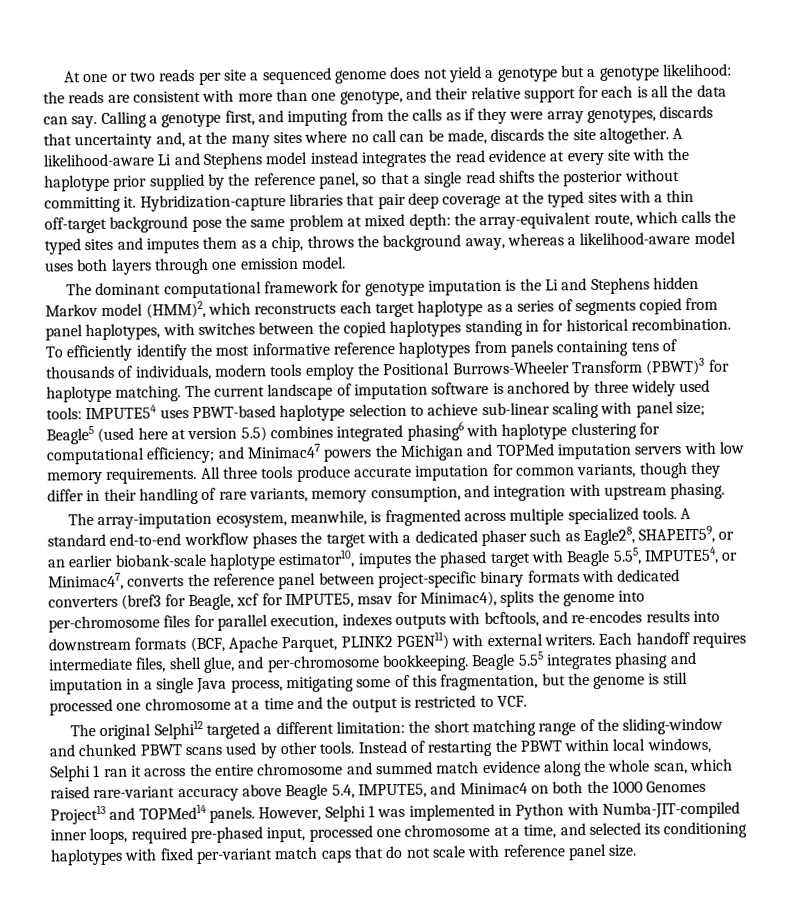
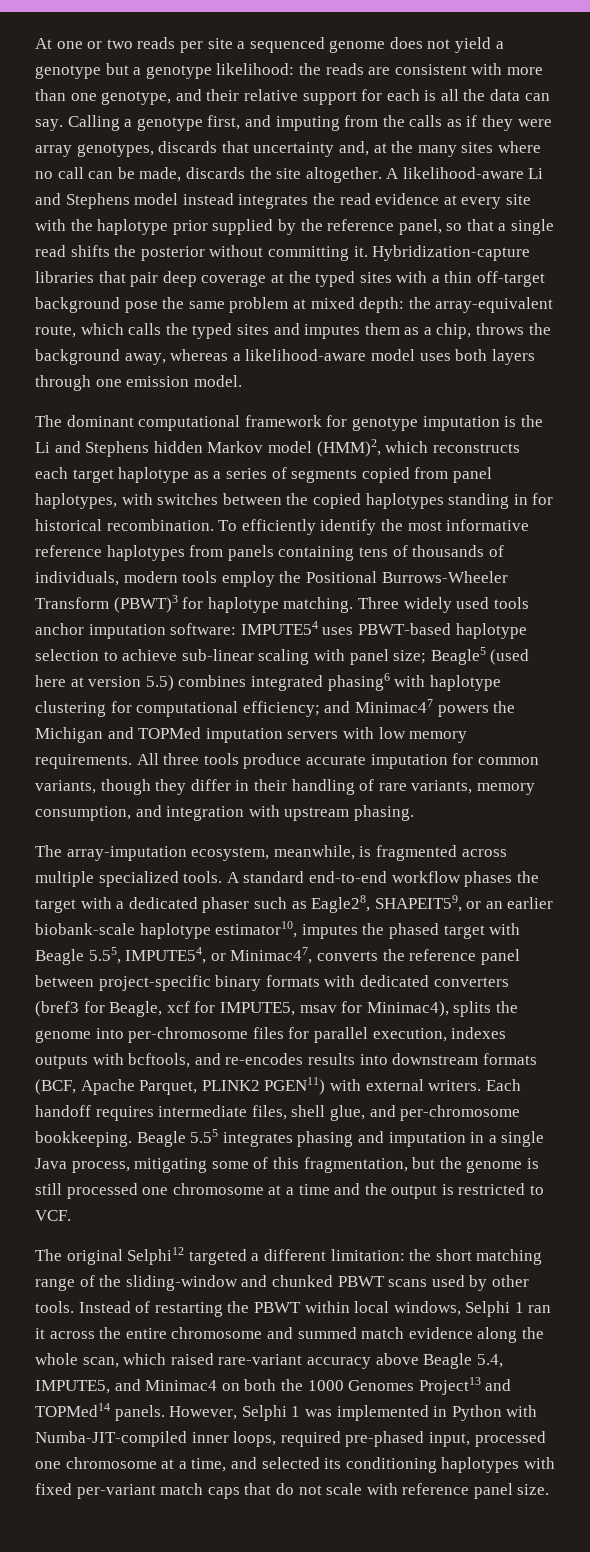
- The current landscape of imputation software is anchored by three widely used tools: IMPUTE54 uses PBWT-based haplotype selection to achieve sub-linear scaling with panel size; Beagle5 (used here at version 5.5) combines integrated phasing6 with haplotype clustering for computational efficiency; and Minimac47 powers the Michigan and TOPMed imputation servers with low memory requirements.
+ Three widely used tools anchor imputation software: IMPUTE54 uses PBWT-based haplotype selection to achieve sub-linear scaling with panel size; Beagle5 (used here at version 5.5) combines integrated phasing6 with haplotype clustering for computational efficiency; and Minimac47 powers the Michigan and TOPMed imputation servers with low memory requirements.

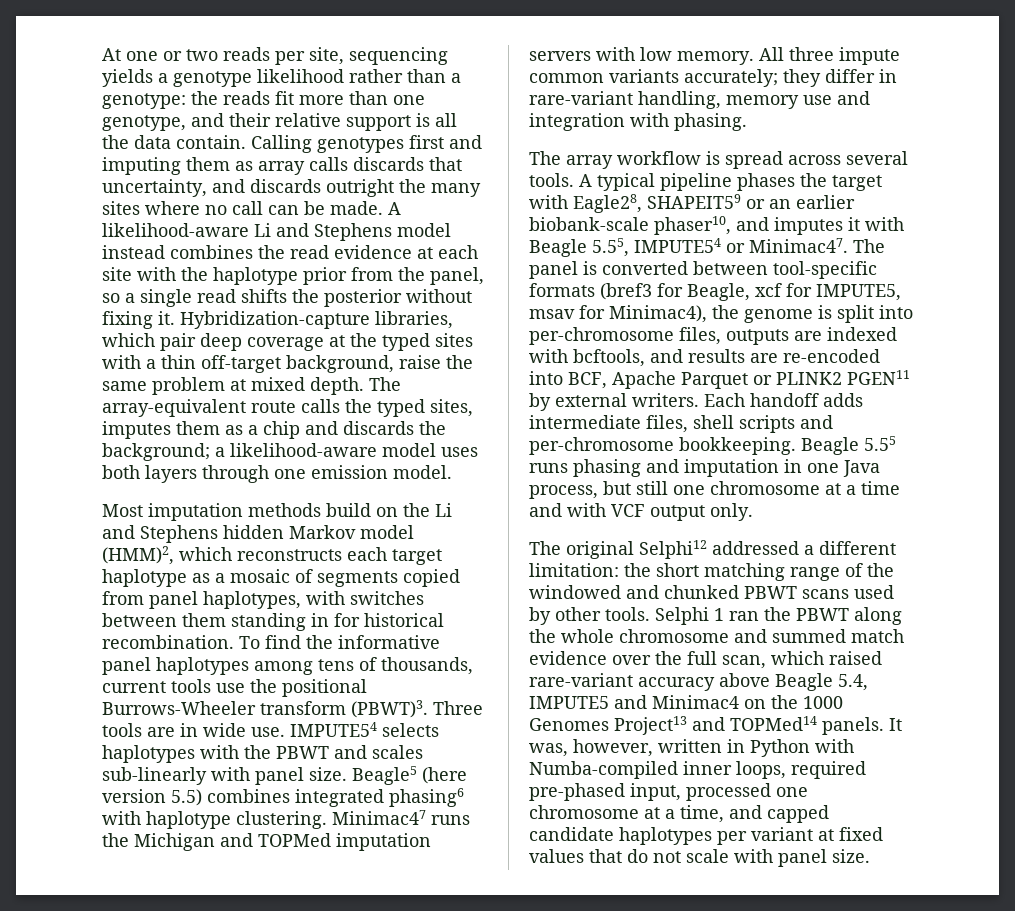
- At one or two reads per site a sequenced genome does not yield a genotype but a genotype likelihood: the reads are consistent with more than one genotype, and their relative support for each is all the data can say. Calling a genotype first, and imputing from the calls as if they were array genotypes, discards that uncertainty and, at the many sites where no call can be made, discards the site altogether.
+ At one or two reads per site, sequencing yields a genotype likelihood rather than a genotype: the reads fit more than one genotype, and their relative support is all the data contain. Calling genotypes first and imputing them as array calls discards that uncertainty, and discards outright the many sites where no call can be made.
- A likelihood-aware Li and Stephens model instead integrates the read evidence at every site with the haplotype prior supplied by the reference panel, so that a single read shifts the posterior without committing it.
+ A likelihood-aware Li and Stephens model instead combines the read evidence at each site with the haplotype prior from the panel, so a single read shifts the posterior without fixing it.
- Hybridization-capture libraries that pair deep coverage at the typed sites with a thin off-target background pose the same problem at mixed depth: the array-equivalent route, which calls the typed sites and imputes them as a chip, throws the background away, whereas a likelihood-aware model uses both layers through one emission model.
+ Hybridization-capture libraries, which pair deep coverage at the typed sites with a thin off-target background, raise the same problem at mixed depth. The array-equivalent route calls the typed sites, imputes them as a chip and discards the background; a likelihood-aware model uses both layers through one emission model.
- The dominant computational framework for genotype imputation is the Li and Stephens hidden Markov model (HMM)2, which reconstructs each target haplotype as a series of segments copied from panel haplotypes, with switches between the copied haplotypes standing in for historical recombination.
+ Most imputation methods build on the Li and Stephens hidden Markov model (HMM)2, which reconstructs each target haplotype as a mosaic of segments copied from panel haplotypes, with switches between them standing in for historical recombination.
- To efficiently identify the most informative reference haplotypes from panels containing tens of thousands of individuals, modern tools employ the Positional Burrows-Wheeler Transform (PBWT)3 for haplotype matching. Three widely used tools anchor imputation software: IMPUTE54 uses PBWT-based haplotype selection to achieve sub-linear scaling with panel size; Beagle5 (used here at version 5.5) combines integrated phasing6 with haplotype clustering for computational efficiency; and Minimac47 powers the Michigan and TOPMed imputation servers with low memory requirements. All three tools produce accurate imputation for common variants, though they differ in their handling of rare variants, memory consumption, and integration with upstream phasing.
+ To find the informative panel haplotypes among tens of thousands, current tools use the positional Burrows-Wheeler transform (PBWT)3. Three tools are in wide use. IMPUTE54 selects haplotypes with the PBWT and scales sub-linearly with panel size. Beagle5 (here version 5.5) combines integrated phasing6 with haplotype clustering. Minimac47 runs the Michigan and TOPMed imputation servers with low memory. All three impute common variants accurately; they differ in rare-variant handling, memory use and integration with phasing.
- The array-imputation ecosystem, meanwhile, is fragmented across multiple specialized tools. A standard end-to-end workflow phases the target with a dedicated phaser such as Eagle28, SHAPEIT59, or an earlier biobank-scale haplotype estimator10, imputes the phased target with Beagle 5.55, IMPUTE54, or Minimac47, converts the reference panel between project-specific binary formats with dedicated converters (bref3 for Beagle, xcf for IMPUTE5, msav for Minimac4), splits the genome into per-chromosome files for parallel execution, indexes outputs with bcftools, and re-encodes results into downstream formats (BCF, Apache Parquet, PLINK2 PGEN11) with external writers.
+ The array workflow is spread across several tools. A typical pipeline phases the target with Eagle28, SHAPEIT59 or an earlier biobank-scale phaser10, and imputes it with Beagle 5.55, IMPUTE54 or Minimac47. The panel is converted between tool-specific formats (bref3 for Beagle, xcf for IMPUTE5, msav for Minimac4), the genome is split into per-chromosome files, outputs are indexed with bcftools, and results are re-encoded into BCF, Apache Parquet or PLINK2 PGEN11 by external writers.
- Each handoff requires intermediate files, shell glue, and per-chromosome bookkeeping.
+ Each handoff adds intermediate files, shell scripts and per-chromosome bookkeeping.
- Beagle 5.55 integrates phasing and imputation in a single Java process, mitigating some of this fragmentation, but the genome is still processed one chromosome at a time and the output is restricted to VCF.
+ Beagle 5.55 runs phasing and imputation in one Java process, but still one chromosome at a time and with VCF output only.
- The original Selphi12 targeted a different limitation: the short matching range of the sliding-window and chunked PBWT scans used by other tools.
+ The original Selphi12 addressed a different limitation: the short matching range of the windowed and chunked PBWT scans used by other tools.
- Instead of restarting the PBWT within local windows, Selphi 1 ran it across the entire chromosome and summed match evidence along the whole scan, which raised rare-variant accuracy above Beagle 5.4, IMPUTE5, and Minimac4 on both the 1000 Genomes Project13 and TOPMed14 panels.
+ Selphi 1 ran the PBWT along the whole chromosome and summed match evidence over the full scan, which raised rare-variant accuracy above Beagle 5.4, IMPUTE5 and Minimac4 on the 1000 Genomes Project13 and TOPMed14 panels.
- However, Selphi 1 was implemented in Python with Numba-JIT-compiled inner loops, required pre-phased input, processed one chromosome at a time, and selected its conditioning haplotypes with fixed per-variant match caps that do not scale with reference panel size.
+ It was, however, written in Python with Numba-compiled inner loops, required pre-phased input, processed one chromosome at a time, and capped candidate haplotypes per variant at fixed values that do not scale with panel size.

